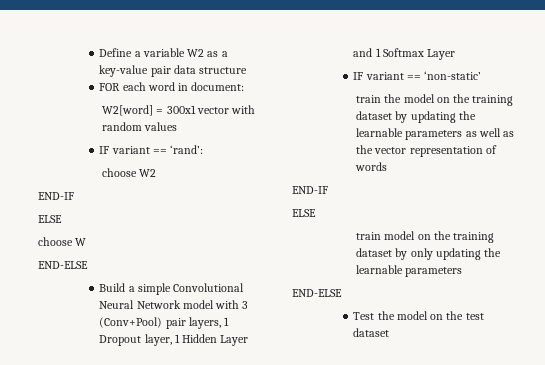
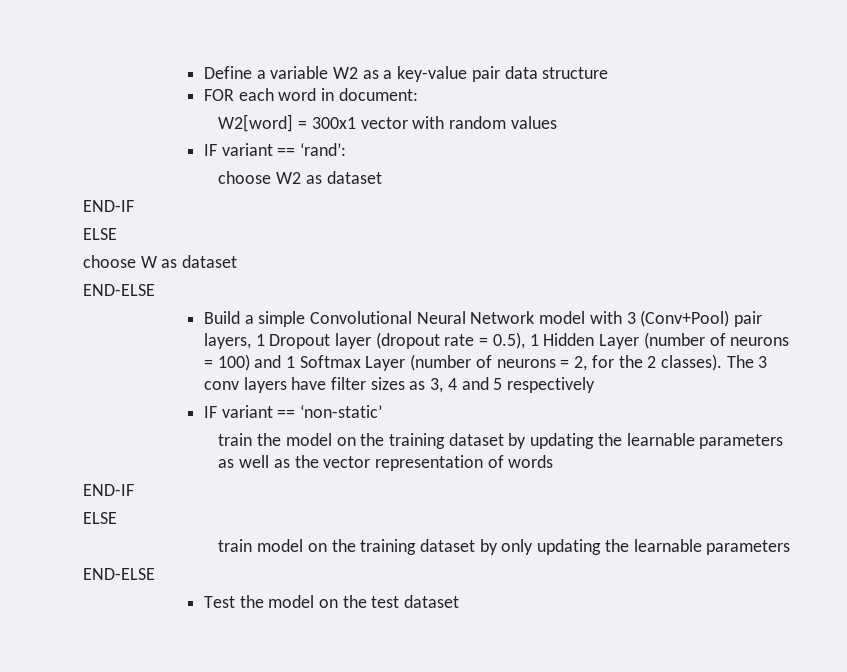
- choose W2
+ choose W2 as dataset
- choose W
+ choose W as dataset
- Build a simple Convolutional Neural Network model with 3 (Conv+Pool) pair layers, 1 Dropout layer, 1 Hidden Layer and 1 Softmax Layer
+ Build a simple Convolutional Neural Network model with 3 (Conv+Pool) pair layers, 1 Dropout layer (dropout rate = 0.5), 1 Hidden Layer (number of neurons = 100) and 1 Softmax Layer (number of neurons = 2, for the 2 classes). The 3 conv layers have filter sizes as 3, 4 and 5 respectively

